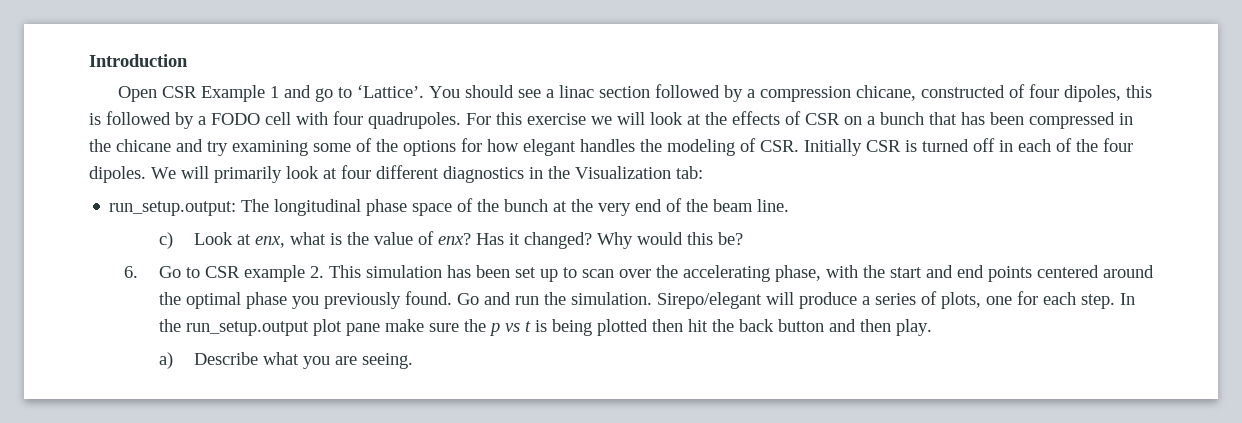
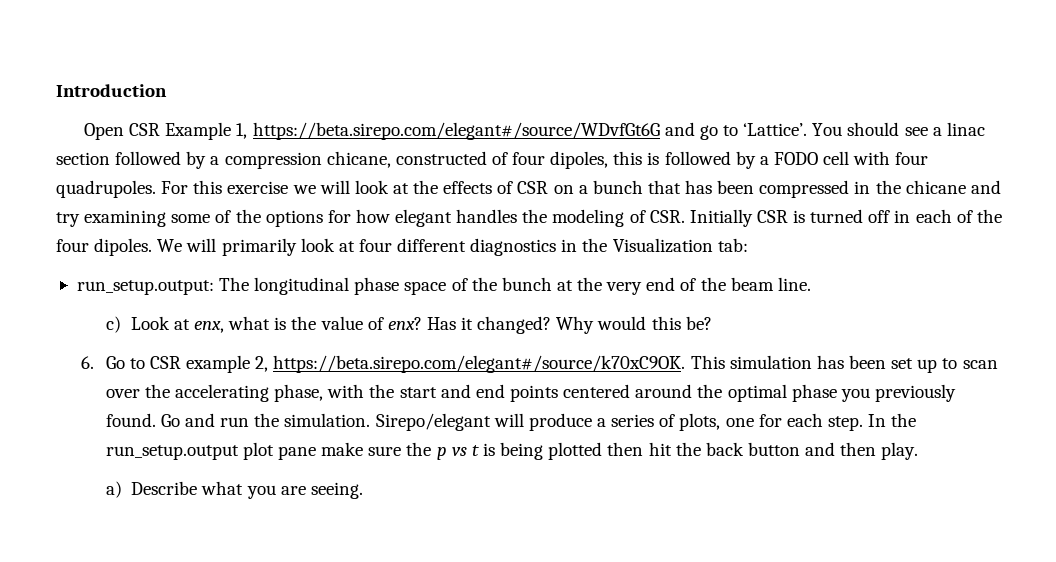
- Open CSR Example 1 and go to ‘Lattice’.
+ Open CSR Example 1, https://beta.sirepo.com/elegant#/source/WDvfGt6G and go to ‘Lattice’.
- 6. Go to CSR example 2. This simulation has been set up to scan over the accelerating phase, with the start and end points centered around the optimal phase you previously found.
+ 6. Go to CSR example 2, https://beta.sirepo.com/elegant#/source/k70xC9OK. This simulation has been set up to scan over the accelerating phase, with the start and end points centered around the optimal phase you previously found.

